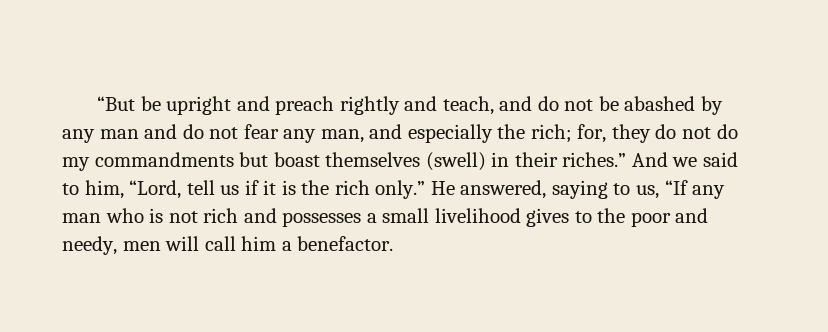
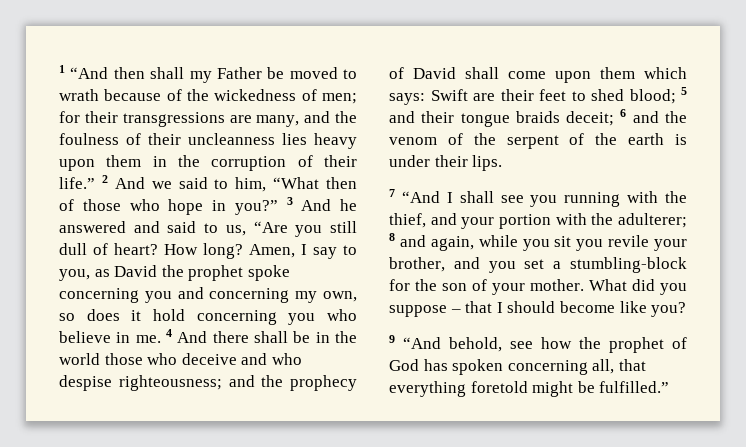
- “But be upright and preach rightly and teach, and do not be abashed by any man and do not fear any man, and especially the rich; for, they do not do my commandments but boast themselves (swell) in their riches.” And we said to him, “Lord, tell us if it is the rich only.” He answered, saying to us, “If any man who is not rich and possesses a small livelihood gives to the poor and needy, men will call him a benefactor.
+ 1 “And then shall my Father be moved to wrath because of the wickedness of men; for their transgressions are many, and the foulness of their uncleanness lies heavy upon them in the corruption of their life.” 2 And we said to him, “What then of those who hope in you?” 3 And he answered and said to us, “Are you still dull of heart? How long? Amen, I say to you, as David the prophet spoke concerning you and concerning my own, so does it hold concerning you who believe in me. 4 And there shall be in the world those who deceive and who despise righteousness; and the prophecy of David shall come upon them which says: Swift are their feet to shed blood; 5 and their tongue braids deceit; 6 and the venom of the serpent of the earth is under their lips.
+ 7 “And I shall see you running with the thief, and your portion with the adulterer; 8 and again, while you sit you revile your brother, and you set a stumbling-block for the son of your mother. What did you suppose – that I should become like you?
+ 9 “And behold, see how the prophet of God has spoken concerning all, that everything foretold might be fulfilled.”

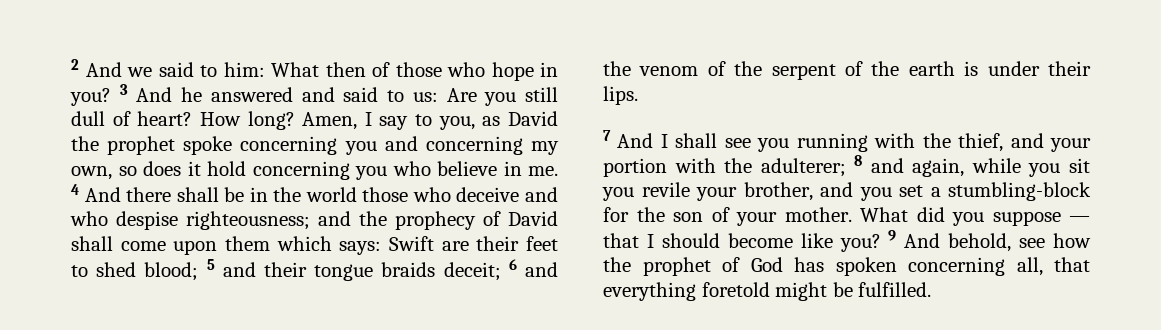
- 1 “And then shall my Father be moved to wrath because of the wickedness of men; for their transgressions are many, and the foulness of their uncleanness lies heavy upon them in the corruption of their life.” 2 And we said to him, “What then of those who hope in you?”
+ 2 And we said to him: What then of those who hope in you?
- 3 And he answered and said to us, “Are you still dull of heart?
+ 3 And he answered and said to us: Are you still dull of heart?
- 7 “And I shall see you running with the thief, and your portion with the adulterer; 8 and again, while you sit you revile your brother, and you set a stumbling-block for the son of your mother.
+ 7 And I shall see you running with the thief, and your portion with the adulterer; 8 and again, while you sit you revile your brother, and you set a stumbling-block for the son of your mother.
- What did you suppose – that I should become like you?
- 9 “And behold, see how the prophet of God has spoken concerning all, that everything foretold might be fulfilled.”
+ What did you suppose — that I should become like you? 9 And behold, see how the prophet of God has spoken concerning all, that everything foretold might be fulfilled.

